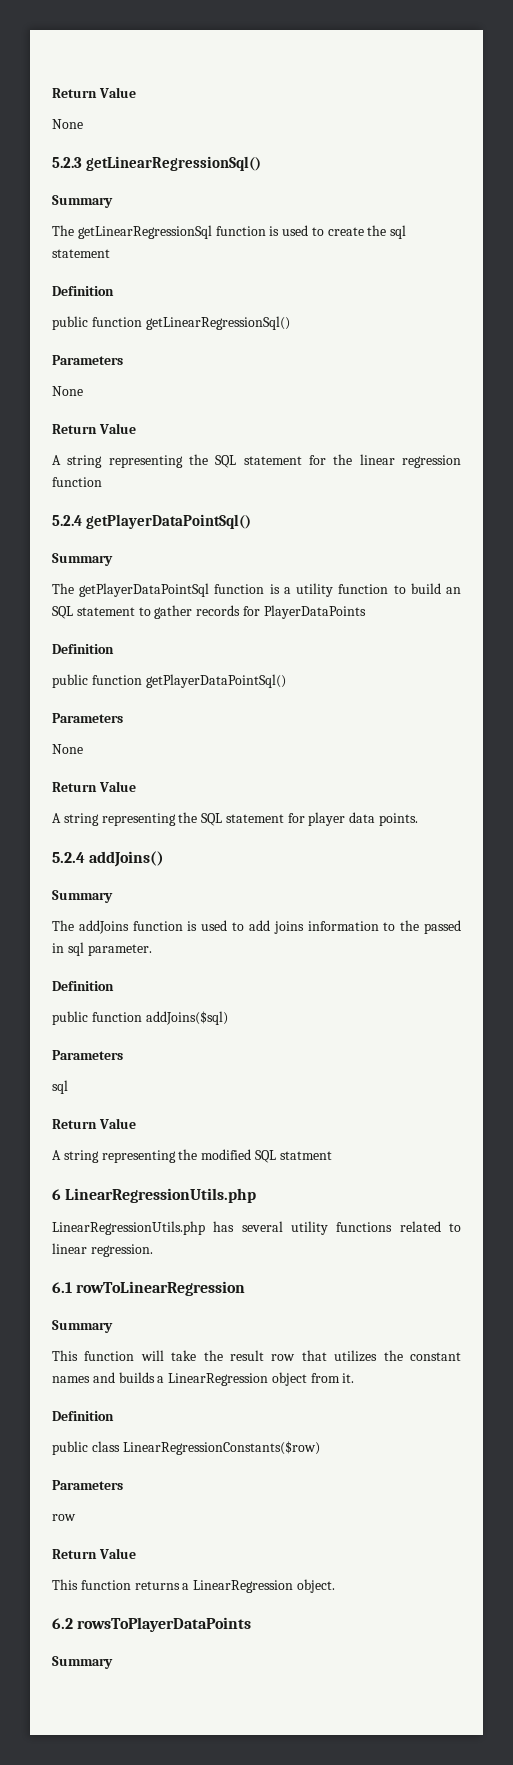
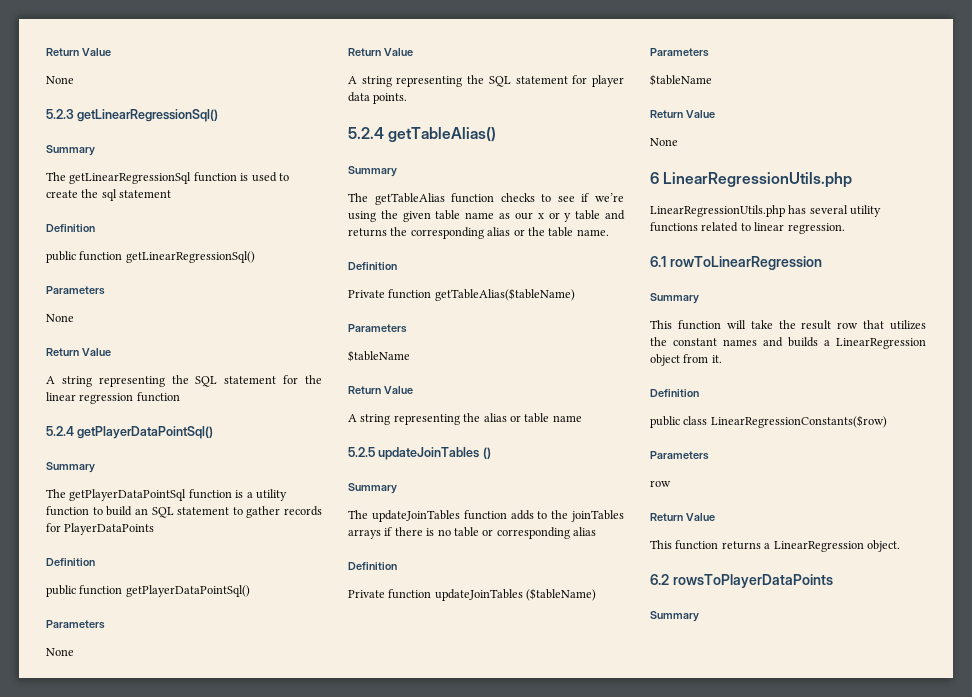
- 5.2.4 addJoins()
+ 5.2.4 getTableAlias()
  Summary
- The addJoins function is used to add joins information to the passed in sql parameter.
+ The getTableAlias function checks to see if we’re using the given table name as our x or y table and returns the corresponding alias or the table name.
  Definition
- public function addJoins($sql)
+ Private function getTableAlias($tableName)
  Parameters
- sql
+ $tableName
  Return Value
- A string representing the modified SQL statment
+ A string representing the alias or table name
+ 5.2.5 updateJoinTables ()
+ Summary
+ The updateJoinTables function adds to the joinTables arrays if there is no table or corresponding alias
+ Definition
+ Private function updateJoinTables ($tableName)
+ Parameters
+ $tableName
+ Return Value
+ None

